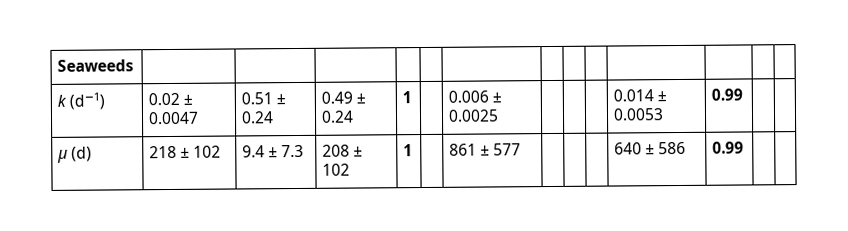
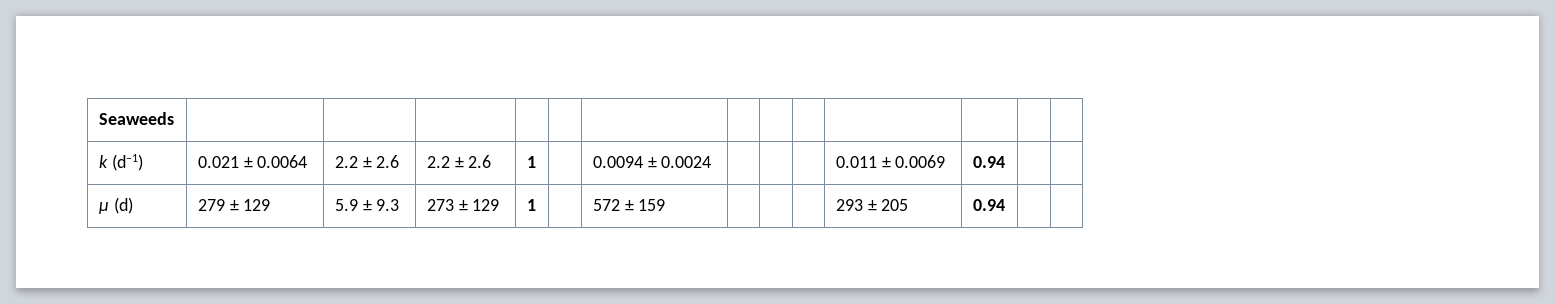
- k (d−1) | 0.02 ± 0.0047 | 0.51 ± 0.24 | 0.49 ± 0.24 | 1 | | 0.006 ± 0.0025 | | | | 0.014 ± 0.0053 | 0.99 | |
- µ (d) | 218 ± 102 | 9.4 ± 7.3 | 208 ± 102 | 1 | | 861 ± 577 | | | | 640 ± 586 | 0.99 | |
+ k (d−1) | 0.021 ± 0.0064 | 2.2 ± 2.6 | 2.2 ± 2.6 | 1 | | 0.0094 ± 0.0024 | | | | 0.011 ± 0.0069 | 0.94 | |
+ µ (d) | 279 ± 129 | 5.9 ± 9.3 | 273 ± 129 | 1 | | 572 ± 159 | | | | 293 ± 205 | 0.94 | |

